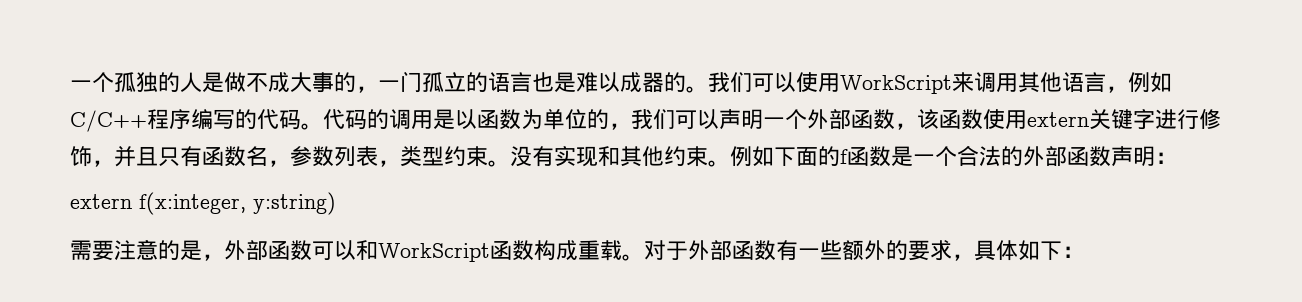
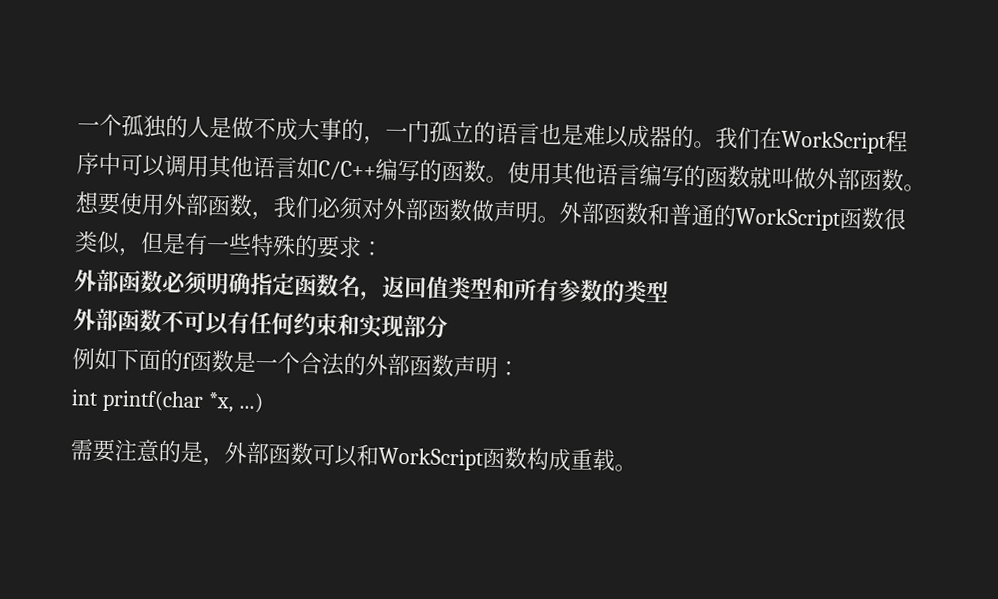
- 我们可以使用WorkScript来调用其他语言，例如C/C++程序编写的代码。代码的调用是以函数为单位的，我们可以声明一个外部函数，该函数使用extern关键字进行修饰，并且只有函数名，参数列表，类型约束。没有实现和其他约束。例如下面的f函数是一个合法的外部函数声明：
+ 我们在WorkScript程序中可以调用其他语言如C/C++编写的函数。使用其他语言编写的函数就叫做外部函数。想要使用外部函数，我们必须对外部函数做声明。外部函数和普通的WorkScript函数很类似，但是有一些特殊的要求：
+ 外部函数必须明确指定函数名，返回值类型和所有参数的类型
+ 外部函数不可以有任何约束和实现部分
+ 例如下面的f函数是一个合法的外部函数声明：
- extern f(x:integer, y:string)
+ int printf(char *x, ...)
- 对于外部函数有一些额外的要求，具体如下：

